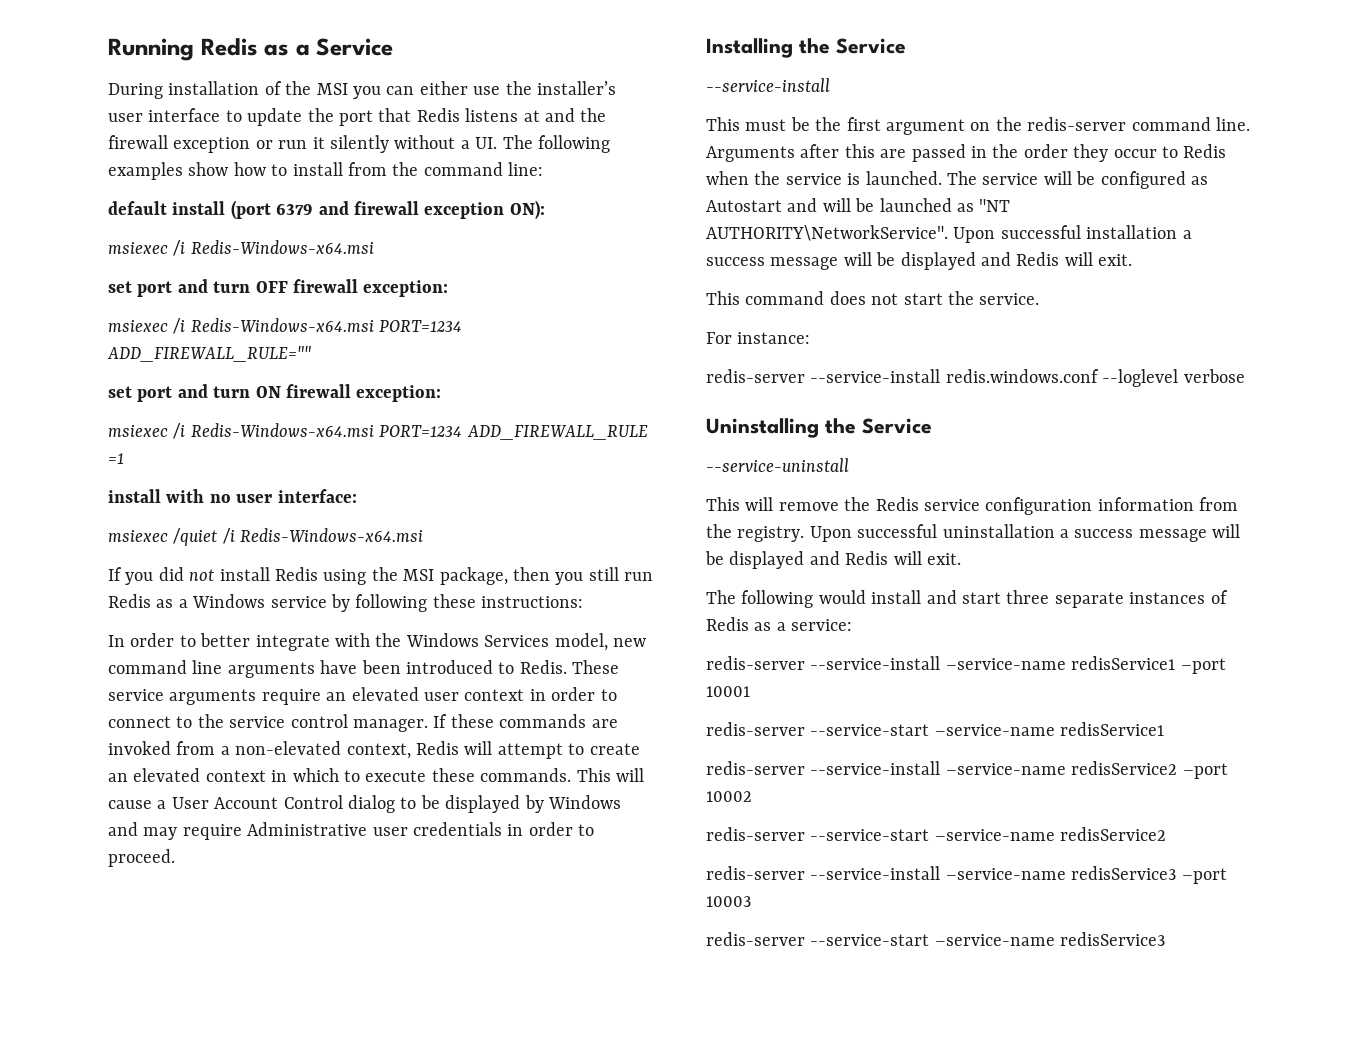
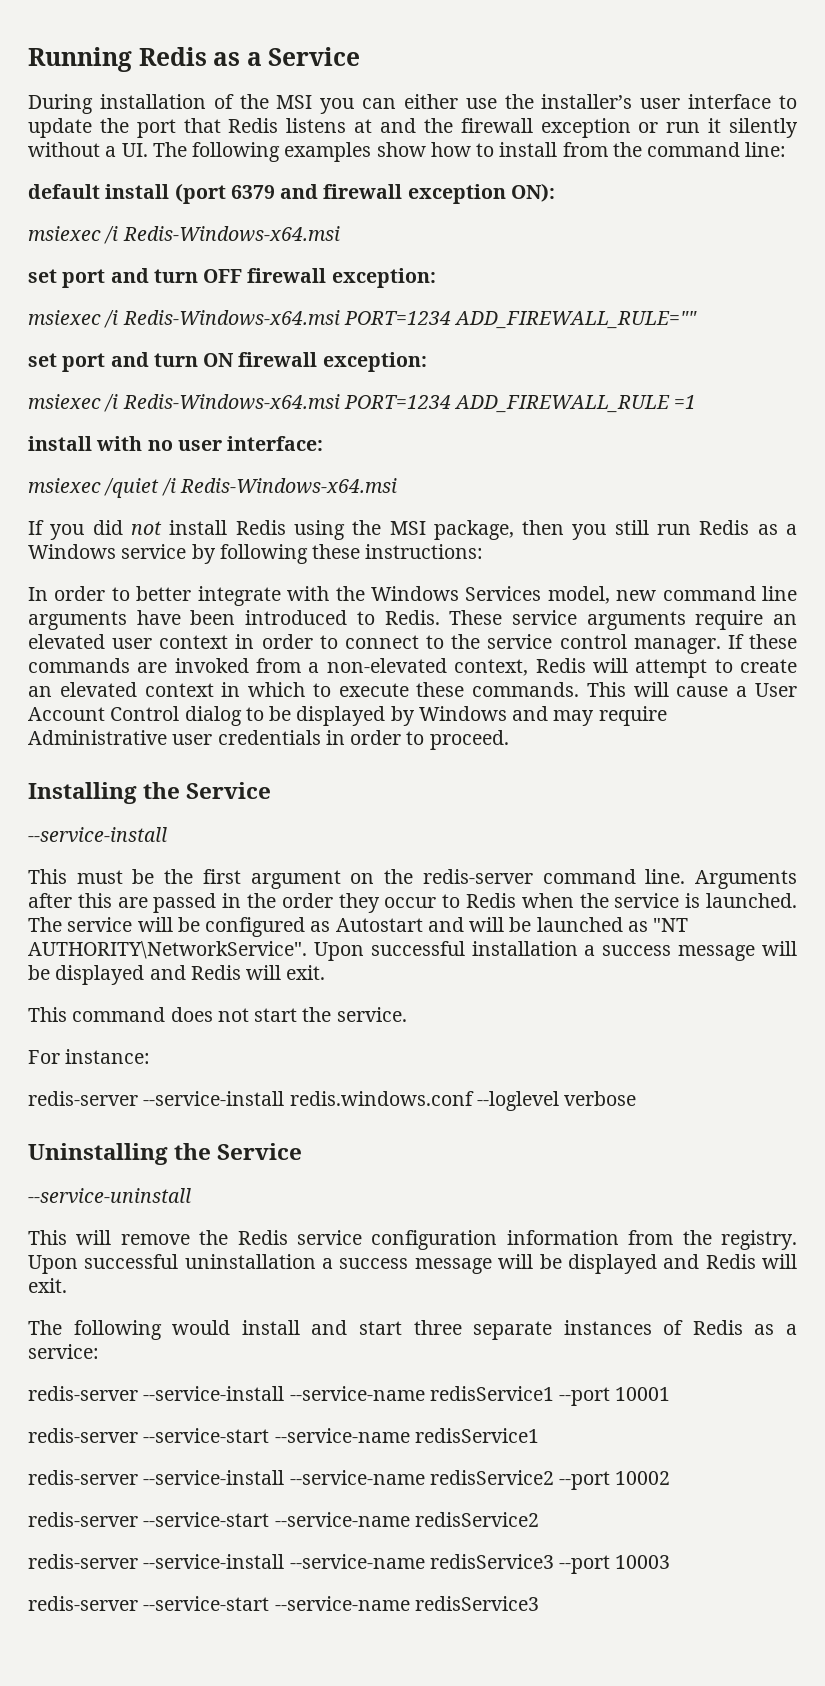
- redis-server --service-install –service-name redisService1 –port 10001
+ redis-server --service-install --service-name redisService1 --port 10001
- redis-server --service-start –service-name redisService1
+ redis-server --service-start --service-name redisService1
- redis-server --service-install –service-name redisService2 –port 10002
+ redis-server --service-install --service-name redisService2 --port 10002
- redis-server --service-start –service-name redisService2
+ redis-server --service-start --service-name redisService2
- redis-server --service-install –service-name redisService3 –port 10003
+ redis-server --service-install --service-name redisService3 --port 10003
- redis-server --service-start –service-name redisService3
+ redis-server --service-start --service-name redisService3

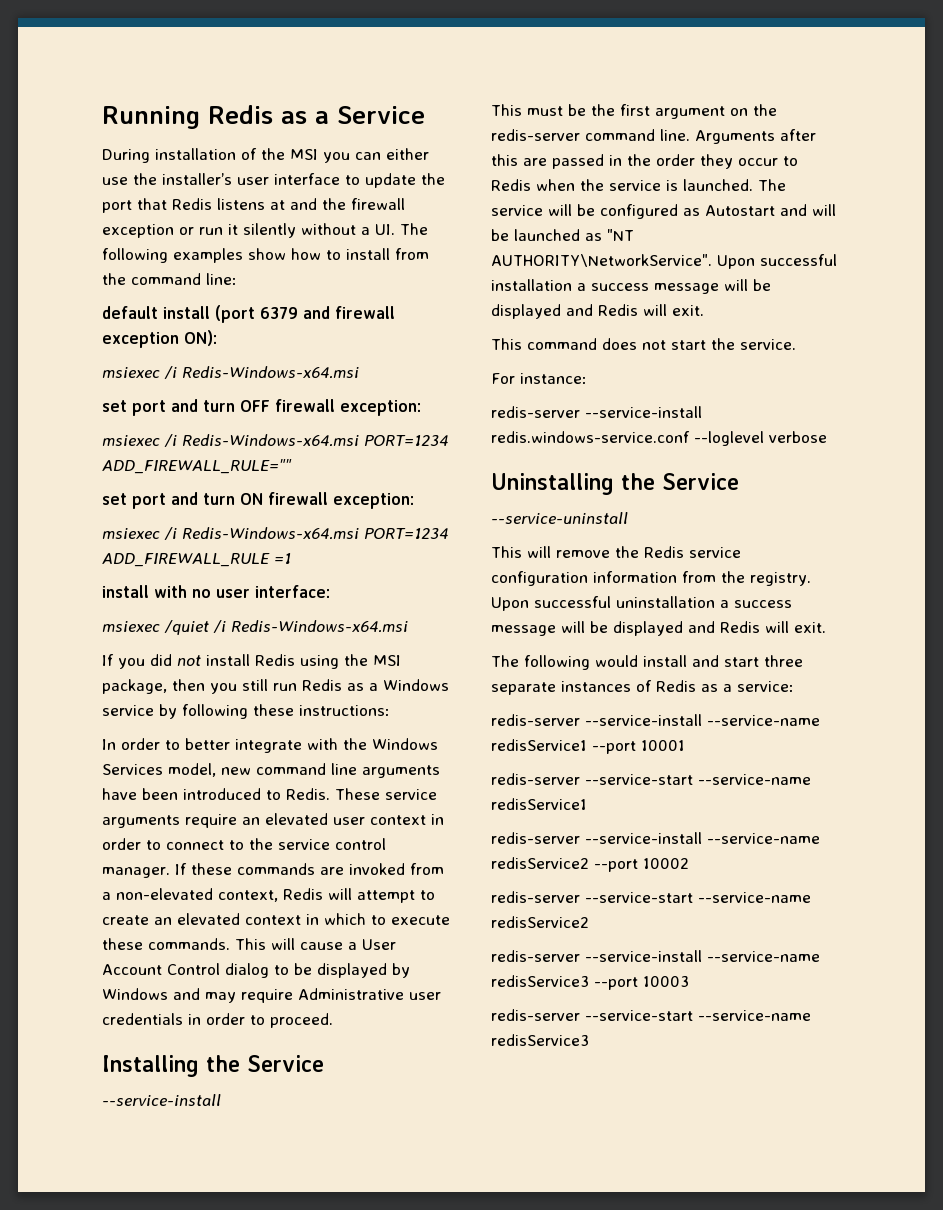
- redis-server --service-install redis.windows.conf --loglevel verbose
+ redis-server --service-install redis.windows-service.conf --loglevel verbose

